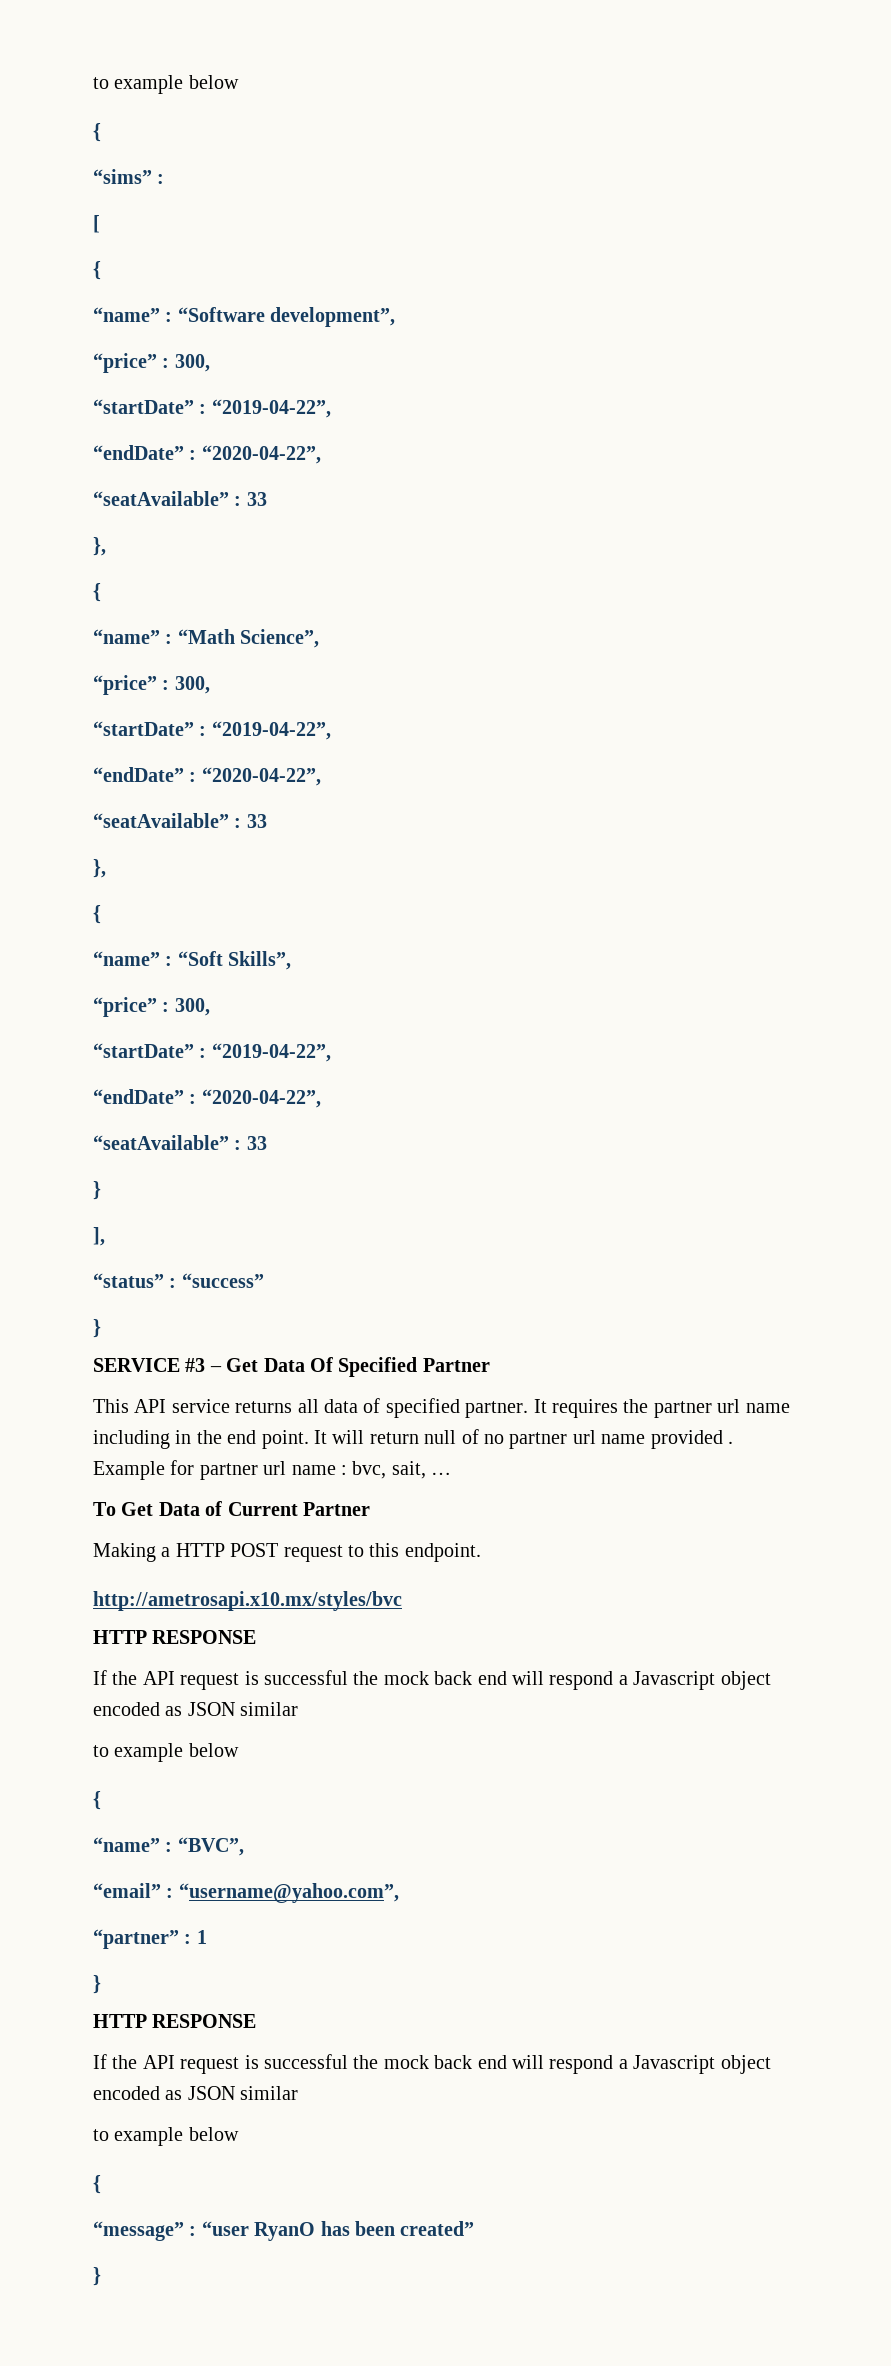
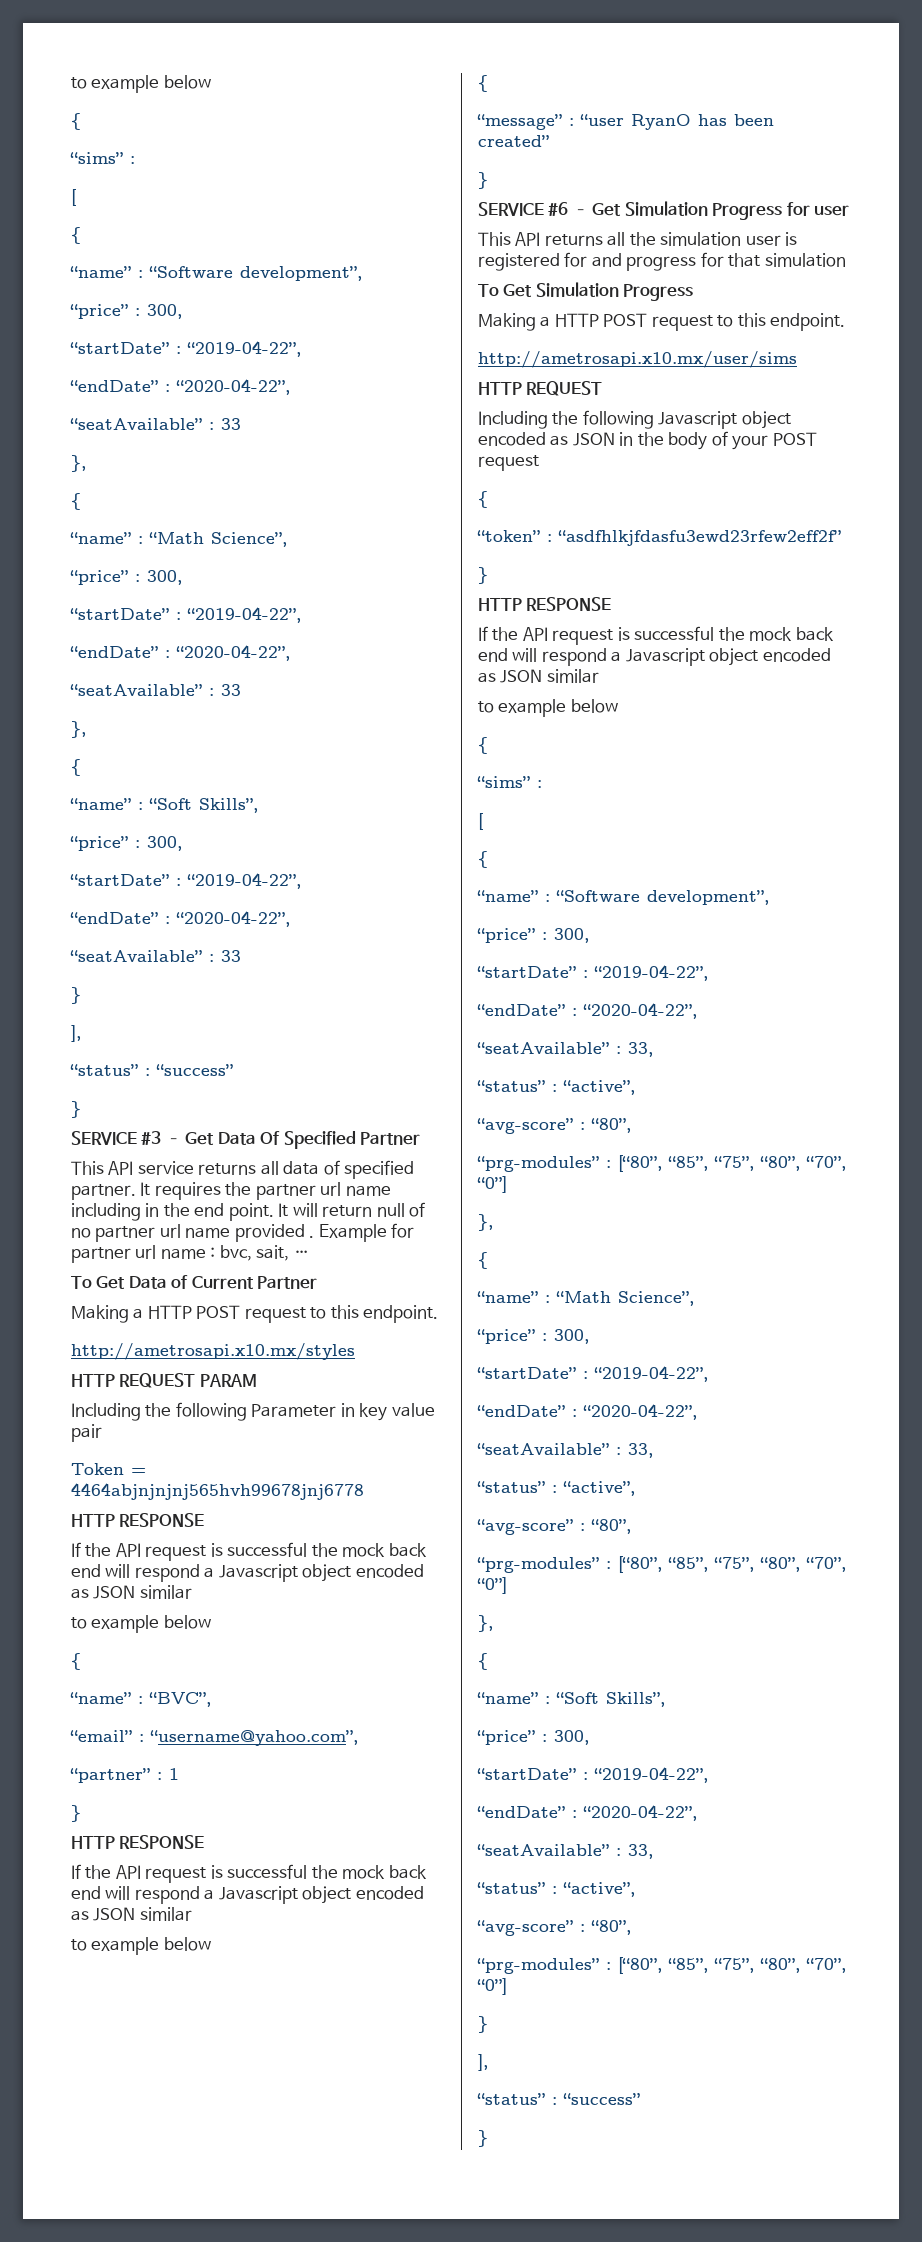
- http://ametrosapi.x10.mx/styles/bvc
+ http://ametrosapi.x10.mx/styles
+ HTTP REQUEST PARAM
+ Including the following Parameter in key value pair
+ Token = 4464abjnjnjnj565hvh99678jnj6778
+ SERVICE #6 – Get Simulation Progress for user
+ This API returns all the simulation user is registered for and progress for that simulation
+ To Get Simulation Progress
+ Making a HTTP POST request to this endpoint.
+ http://ametrosapi.x10.mx/user/sims
+ HTTP REQUEST
+ Including the following Javascript object encoded as JSON in the body of your POST request
+ {
+ “token” : “asdfhlkjfdasfu3ewd23rfew2eff2f”
+ }
+ HTTP RESPONSE
+ If the API request is successful the mock back end will respond a Javascript object encoded as JSON similar
+ to example below
+ {
+ “sims” :
+ [
+ {
+ “name” : “Software development”,
+ “price” : 300,
+ “startDate” : “2019-04-22”,
+ “endDate” : “2020-04-22”,
+ “seatAvailable” : 33,
+ “status” : “active”,
+ “avg-score” : “80”,
+ “prg-modules” : [“80”, “85”, “75”, “80”, “70”, “0”]
+ },
+ {
+ “name” : “Math Science”,
+ “price” : 300,
+ “startDate” : “2019-04-22”,
+ “endDate” : “2020-04-22”,
+ “seatAvailable” : 33,
+ “status” : “active”,
+ “avg-score” : “80”,
+ “prg-modules” : [“80”, “85”, “75”, “80”, “70”, “0”]
+ },
+ {
+ “name” : “Soft Skills”,
+ “price” : 300,
+ “startDate” : “2019-04-22”,
+ “endDate” : “2020-04-22”,
+ “seatAvailable” : 33,
+ “status” : “active”,
+ “avg-score” : “80”,
+ “prg-modules” : [“80”, “85”, “75”, “80”, “70”, “0”]
+ }
+ ],
+ “status” : “success”
+ }

